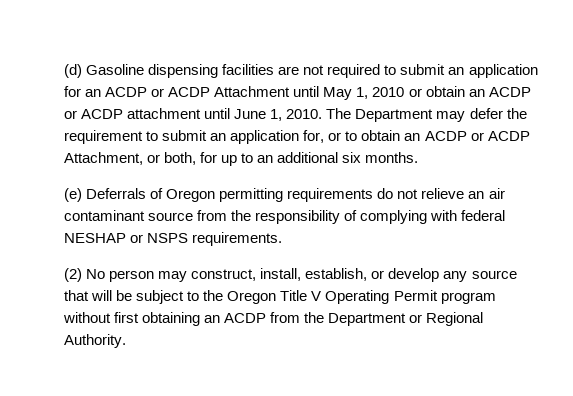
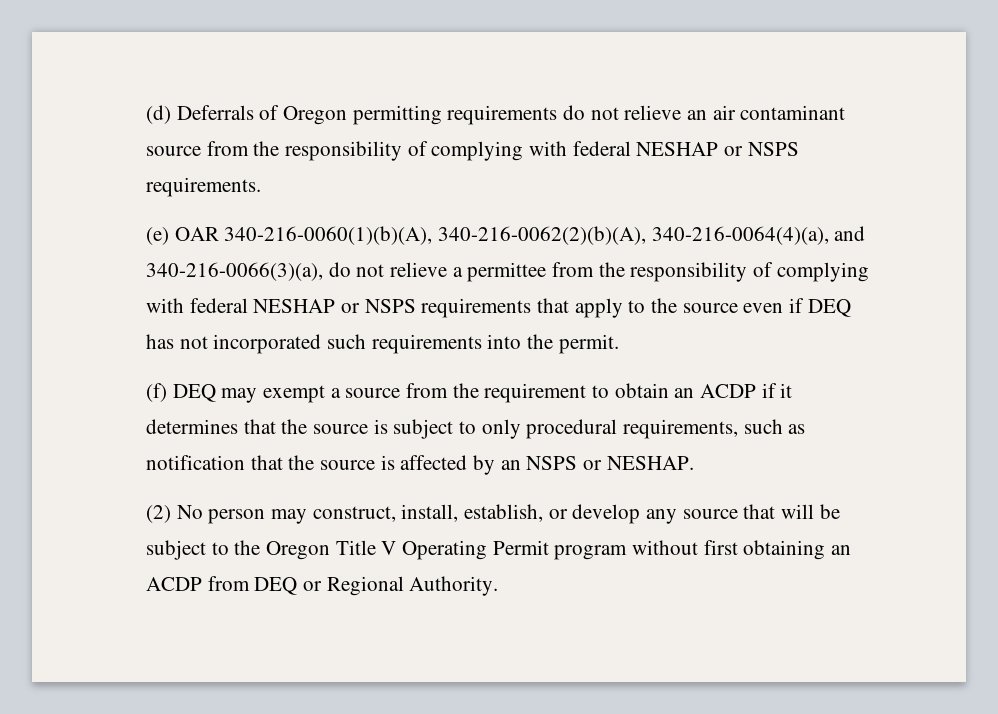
- (d) Gasoline dispensing facilities are not required to submit an application for an ACDP or ACDP Attachment until May 1, 2010 or obtain an ACDP or ACDP attachment until June 1, 2010. The Department may defer the requirement to submit an application for, or to obtain an ACDP or ACDP Attachment, or both, for up to an additional six months.
- (e) Deferrals of Oregon permitting requirements do not relieve an air contaminant source from the responsibility of complying with federal NESHAP or NSPS requirements.
+ (d) Deferrals of Oregon permitting requirements do not relieve an air contaminant source from the responsibility of complying with federal NESHAP or NSPS requirements.
+ (e) OAR 340-216-0060(1)(b)(A), 340-216-0062(2)(b)(A), 340-216-0064(4)(a), and 340-216-0066(3)(a), do not relieve a permittee from the responsibility of complying with federal NESHAP or NSPS requirements that apply to the source even if DEQ has not incorporated such requirements into the permit.
+ (f) DEQ may exempt a source from the requirement to obtain an ACDP if it determines that the source is subject to only procedural requirements, such as notification that the source is affected by an NSPS or NESHAP.
- (2) No person may construct, install, establish, or develop any source that will be subject to the Oregon Title V Operating Permit program without first obtaining an ACDP from the Department or Regional Authority.
+ (2) No person may construct, install, establish, or develop any source that will be subject to the Oregon Title V Operating Permit program without first obtaining an ACDP from DEQ or Regional Authority.

